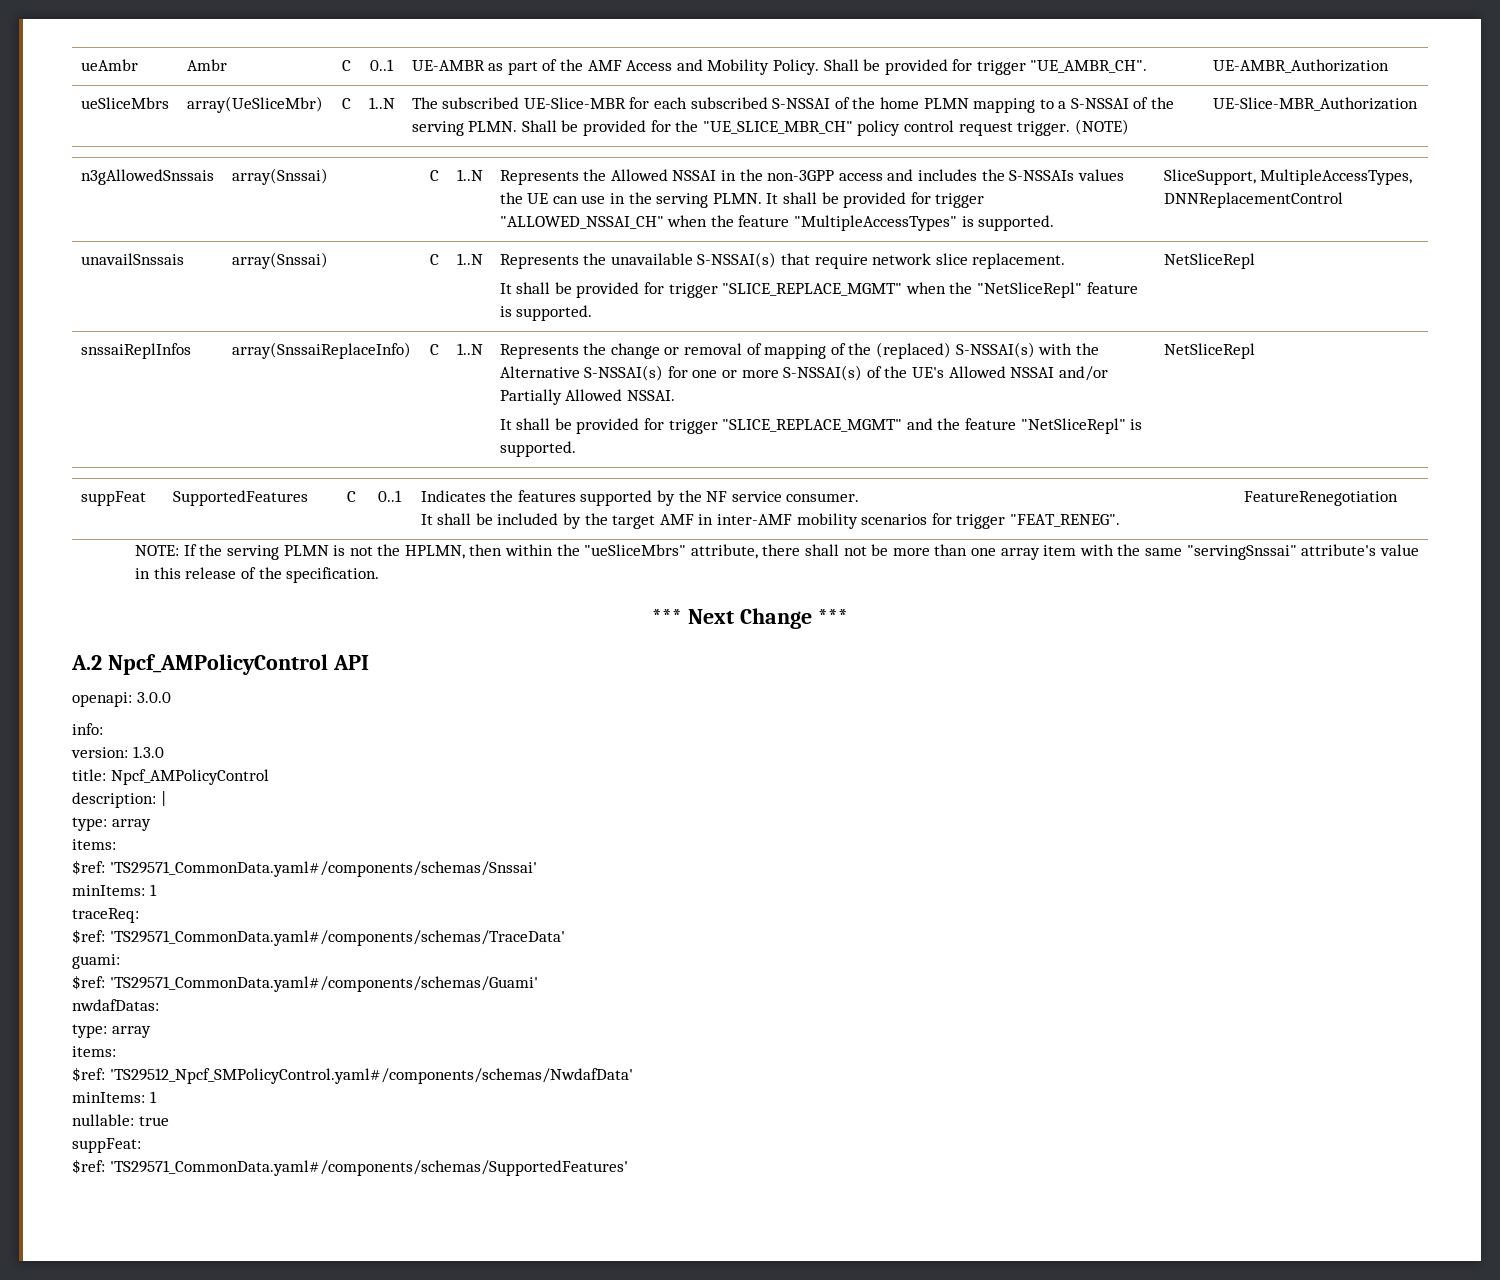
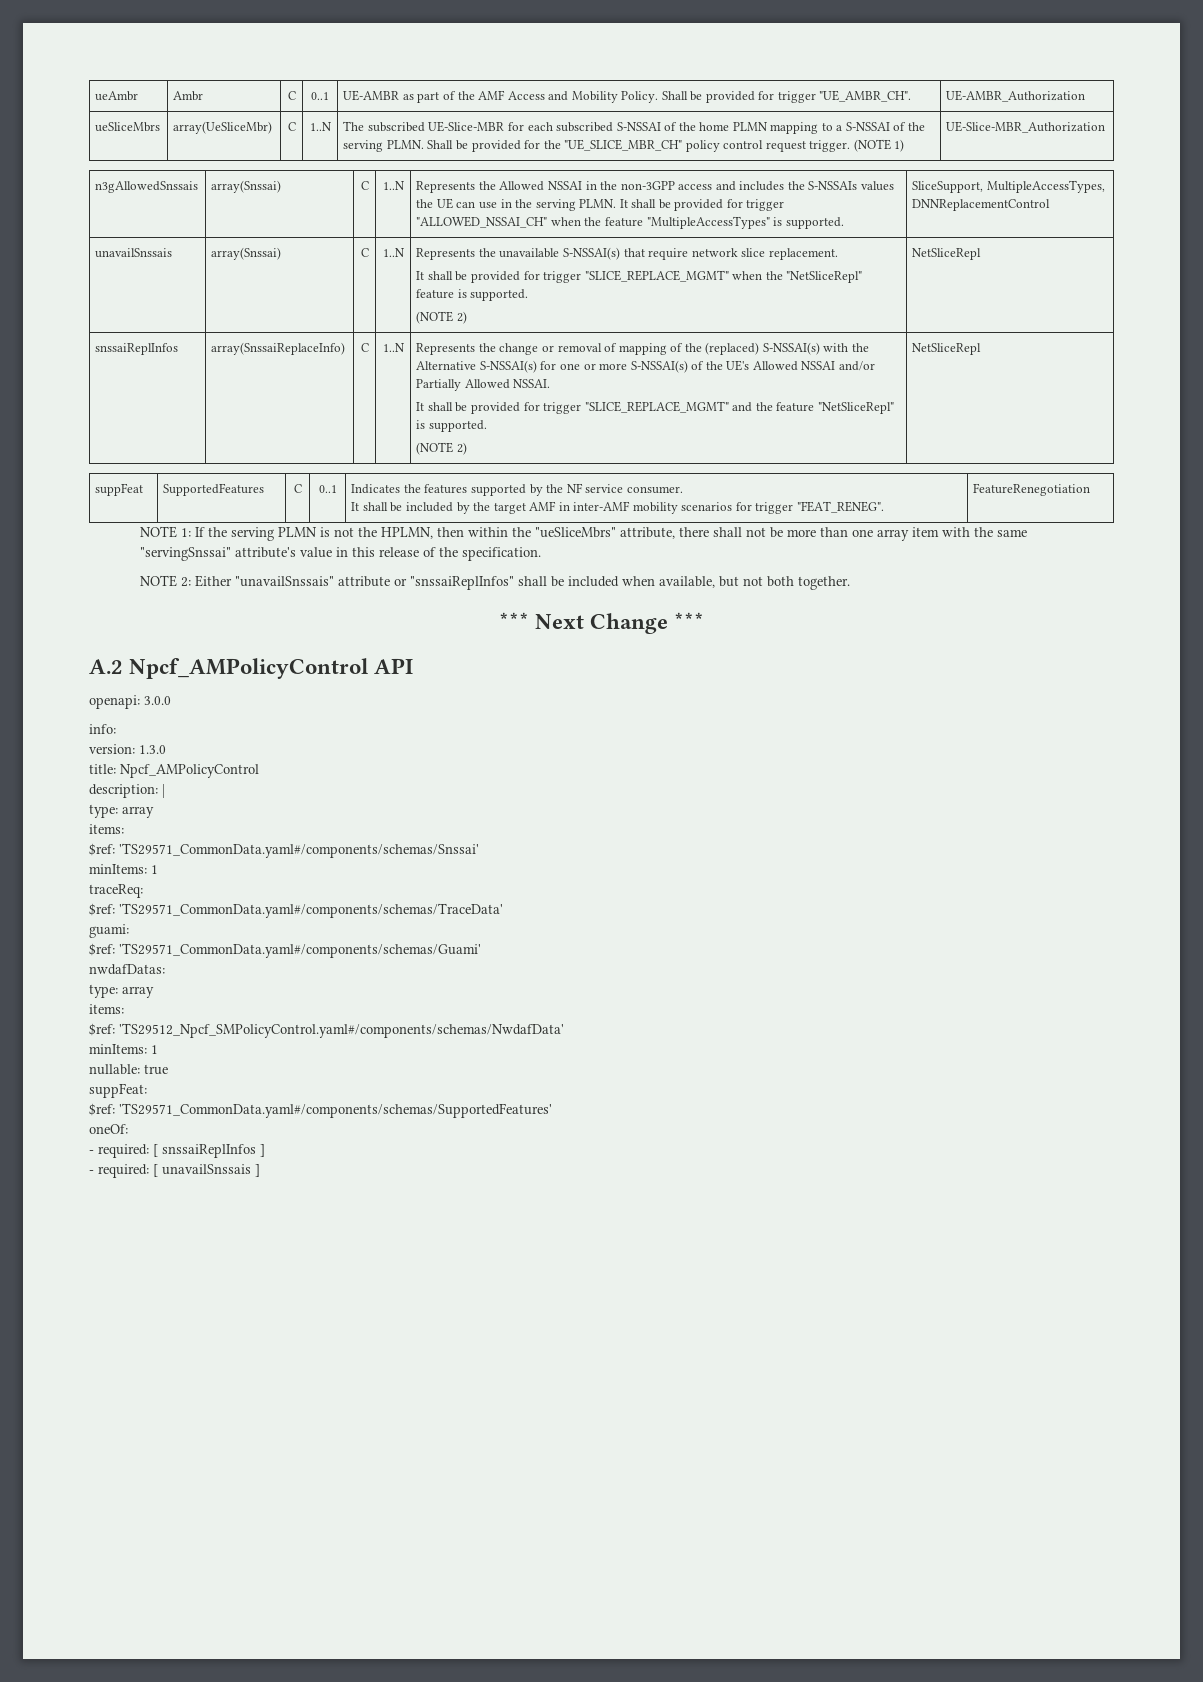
- ueSliceMbrs | array(UeSliceMbr) | C | 1..N | The subscribed UE-Slice-MBR for each subscribed S-NSSAI of the home PLMN mapping to a S-NSSAI of the serving PLMN. Shall be provided for the "UE_SLICE_MBR_CH" policy control request trigger. (NOTE) | UE-Slice-MBR_Authorization
+ ueSliceMbrs | array(UeSliceMbr) | C | 1..N | The subscribed UE-Slice-MBR for each subscribed S-NSSAI of the home PLMN mapping to a S-NSSAI of the serving PLMN. Shall be provided for the "UE_SLICE_MBR_CH" policy control request trigger. (NOTE 1) | UE-Slice-MBR_Authorization
  unavailSnssais | array(Snssai) | C | 1..N | Represents the unavailable S-NSSAI(s) that require network slice replacement.
- It shall be provided for trigger "SLICE_REPLACE_MGMT" when the "NetSliceRepl" feature is supported. | NetSliceRepl
+ It shall be provided for trigger "SLICE_REPLACE_MGMT" when the "NetSliceRepl" feature is supported.
+ (NOTE 2) | NetSliceRepl
  It shall be provided for trigger "SLICE_REPLACE_MGMT" and the feature "NetSliceRepl" is supported.
+ (NOTE 2)
- NOTE: If the serving PLMN is not the HPLMN, then within the "ueSliceMbrs" attribute, there shall not be more than one array item with the same "servingSnssai" attribute's value in this release of the specification.
+ NOTE 1: If the serving PLMN is not the HPLMN, then within the "ueSliceMbrs" attribute, there shall not be more than one array item with the same "servingSnssai" attribute's value in this release of the specification.
+ NOTE 2: Either "unavailSnssais" attribute or "snssaiReplInfos" shall be included when available, but not both together.
+ oneOf:
+ - required: [ snssaiReplInfos ]
+ - required: [ unavailSnssais ]

